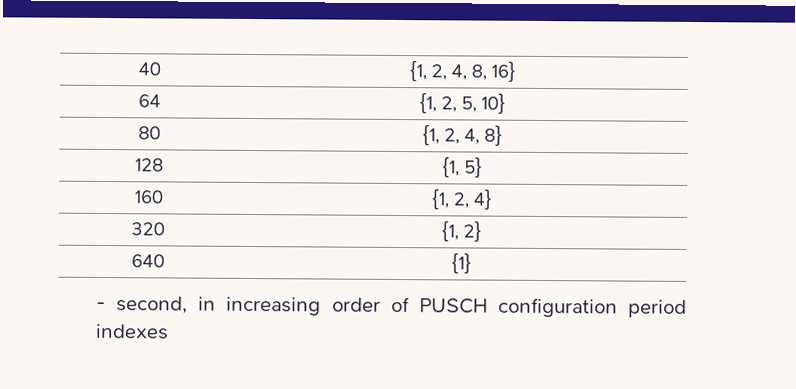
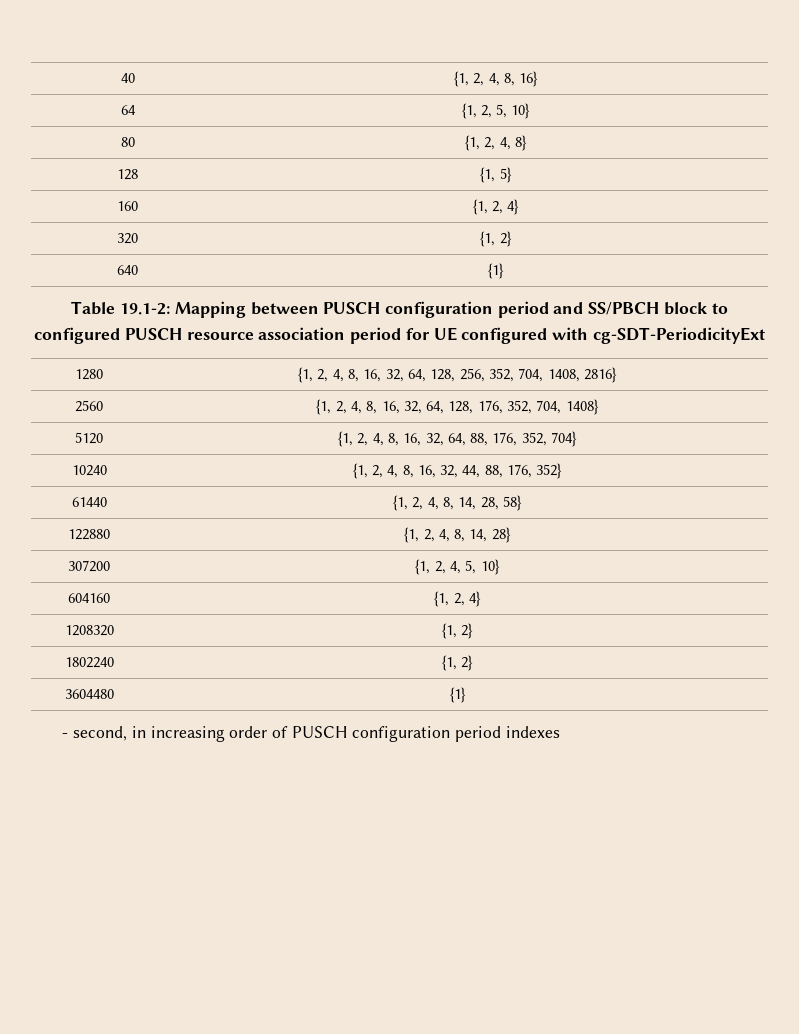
+ Table 19.1-2: Mapping between PUSCH configuration period and SS/PBCH block to configured PUSCH resource association period for UE configured with cg-SDT-PeriodicityExt
+ 1280 | {1, 2, 4, 8, 16, 32, 64, 128, 256, 352, 704, 1408, 2816}
+ 2560 | {1, 2, 4, 8, 16, 32, 64, 128, 176, 352, 704, 1408}
+ 5120 | {1, 2, 4, 8, 16, 32, 64, 88, 176, 352, 704}
+ 10240 | {1, 2, 4, 8, 16, 32, 44, 88, 176, 352}
+ 61440 | {1, 2, 4, 8, 14, 28, 58}
+ 122880 | {1, 2, 4, 8, 14, 28}
+ 307200 | {1, 2, 4, 5, 10}
+ 604160 | {1, 2, 4}
+ 1208320 | {1, 2}
+ 1802240 | {1, 2}
+ 3604480 | {1}

